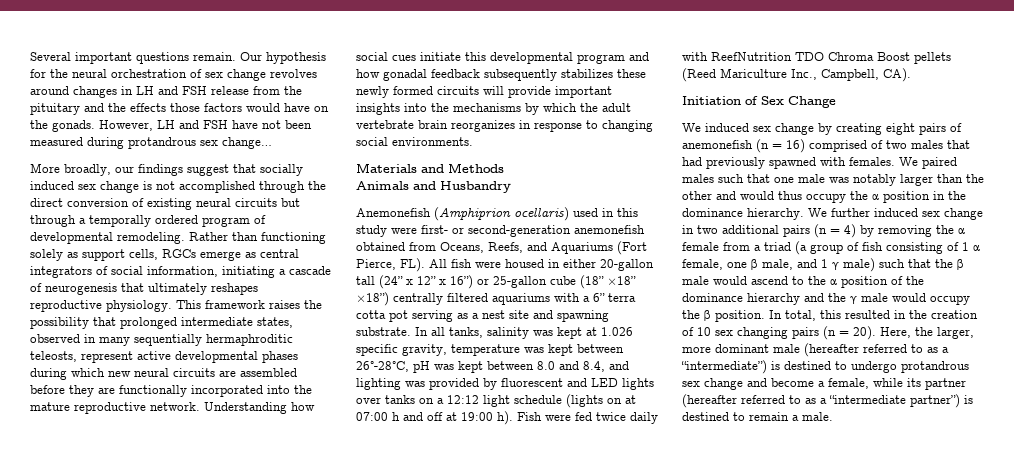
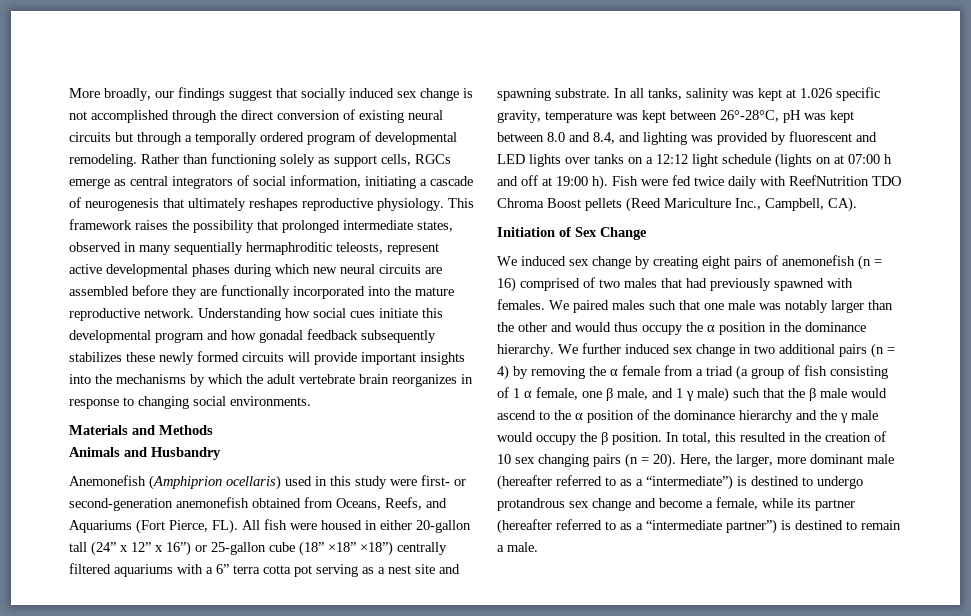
- Several important questions remain. Our hypothesis for the neural orchestration of sex change revolves around changes in LH and FSH release from the pituitary and the effects those factors would have on the gonads. However, LH and FSH have not been measured during protandrous sex change…

